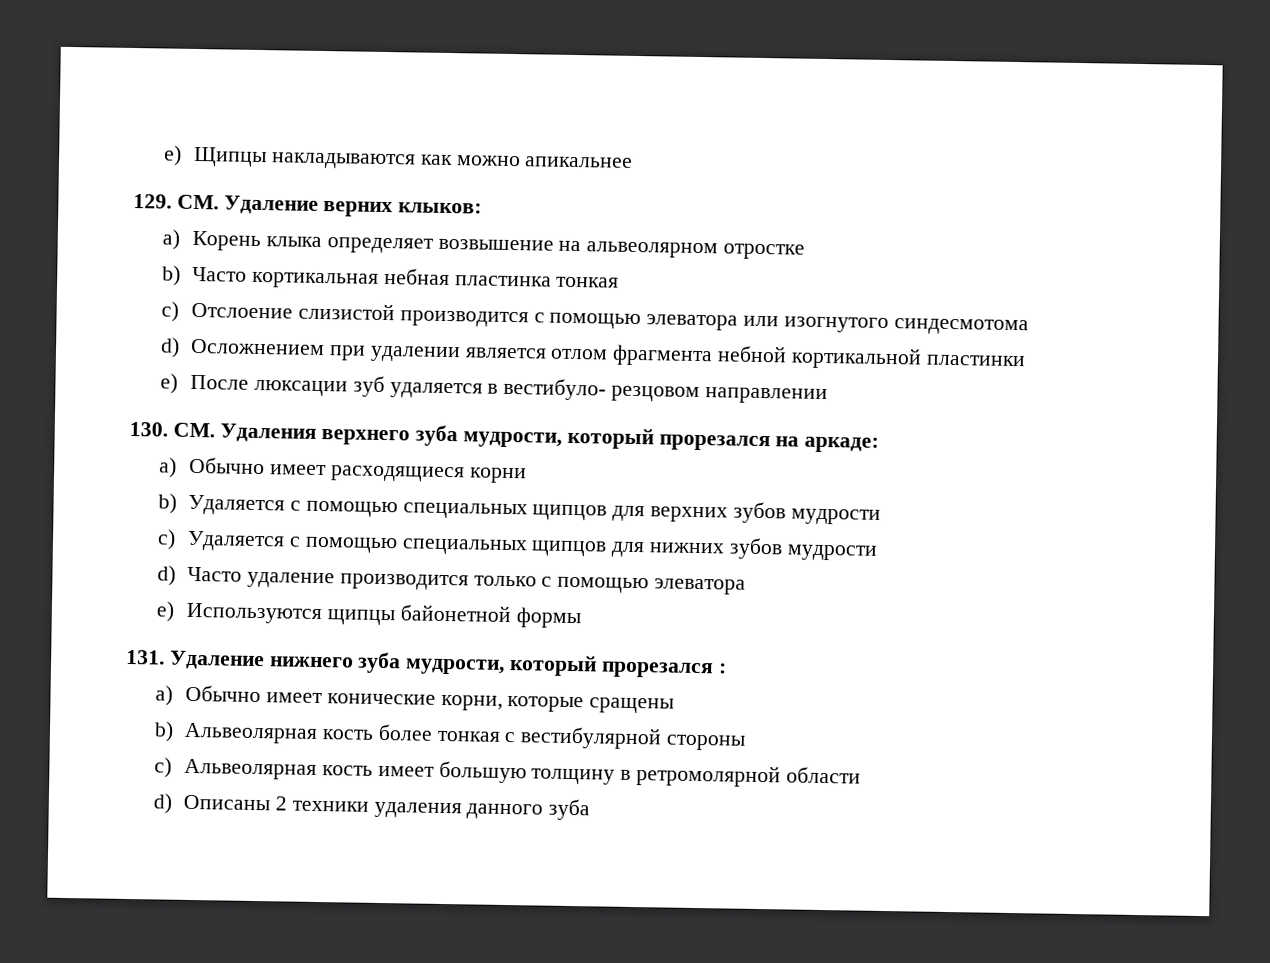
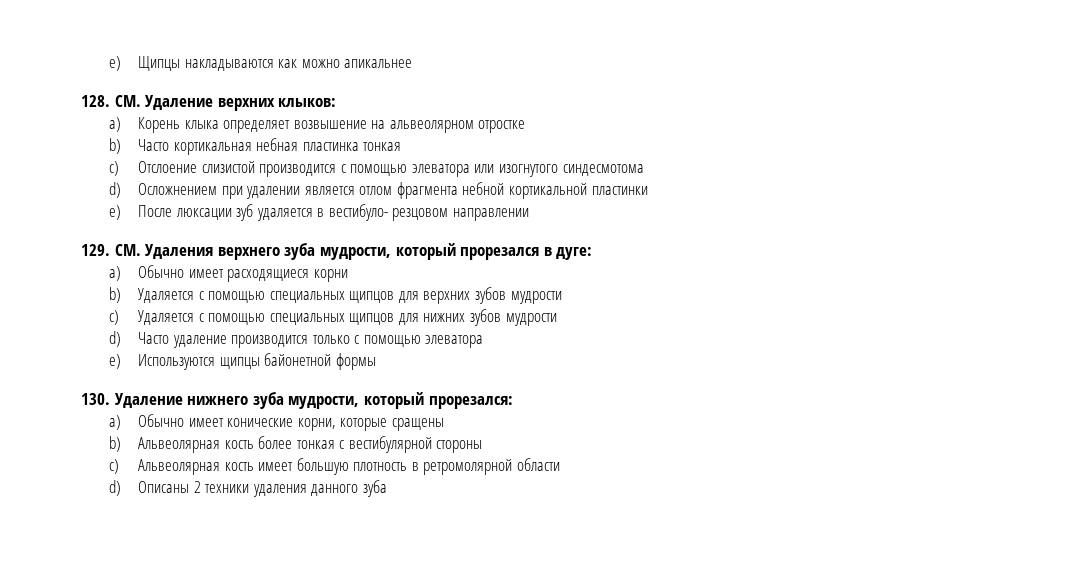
- 129. СМ. Удаление верних клыков:
+ 128. СМ. Удаление верхних клыков:
- 130. СМ. Удаления верхнего зуба мудрости, который прорезался на аркаде:
+ 129. СМ. Удаления верхнего зуба мудрости, который прорезался в дуге:
- 131. Удаление нижнего зуба мудрости, который прорезался :
+ 130. Удаление нижнего зуба мудрости, который прорезался:
- c) Альвеолярная кость имеет большую толщину в ретромолярной области
+ c) Альвеолярная кость имеет большую плотность в ретромолярной области

